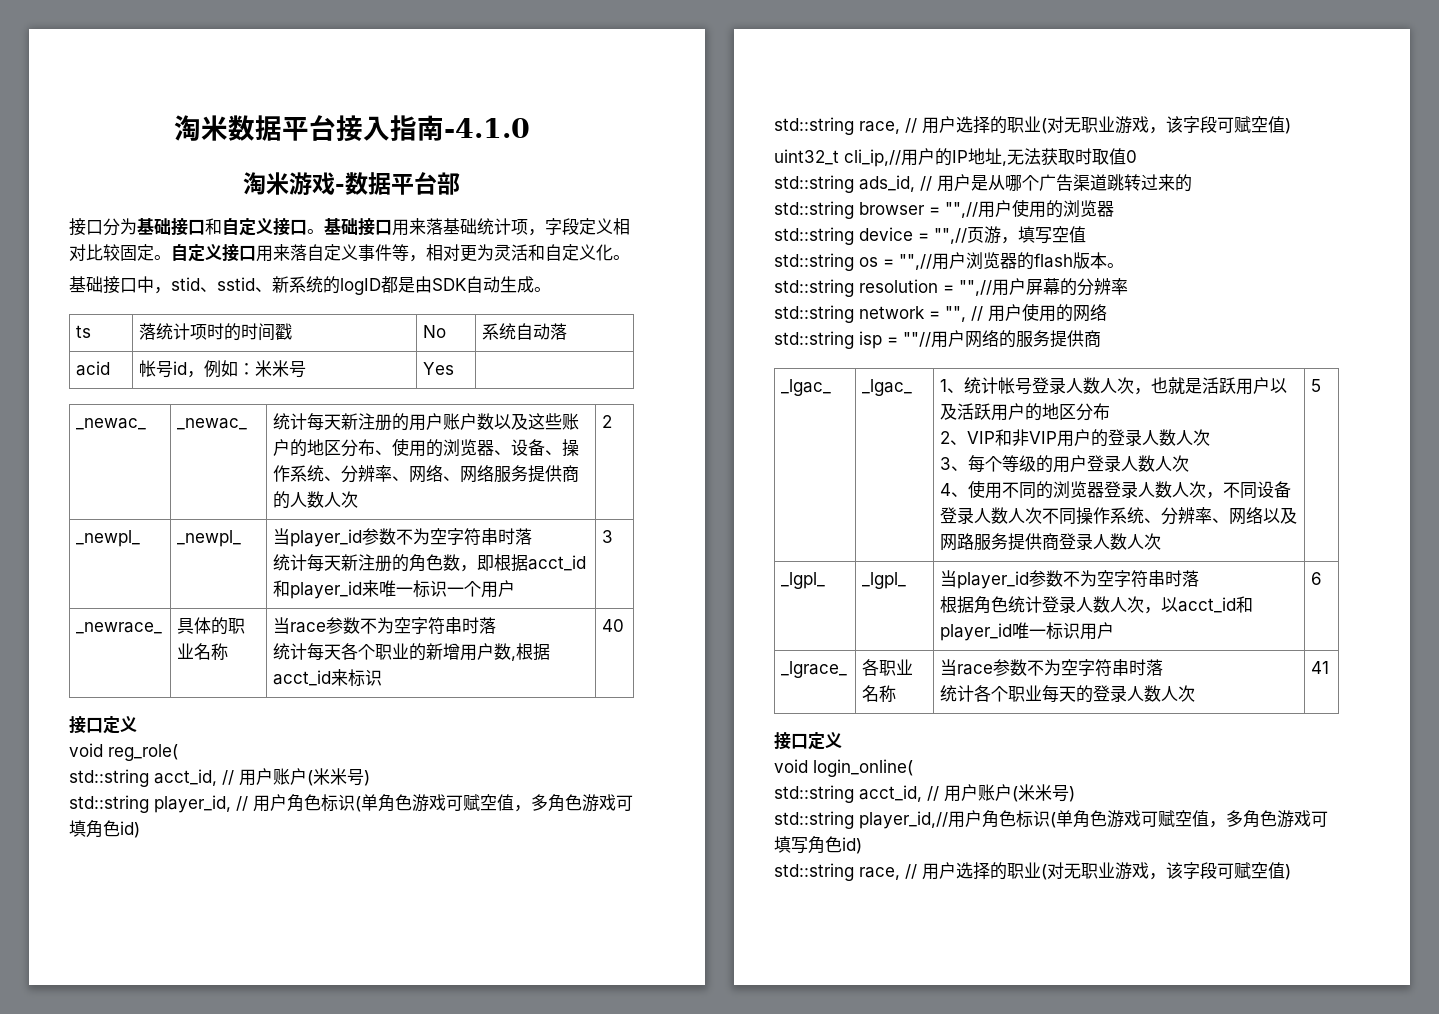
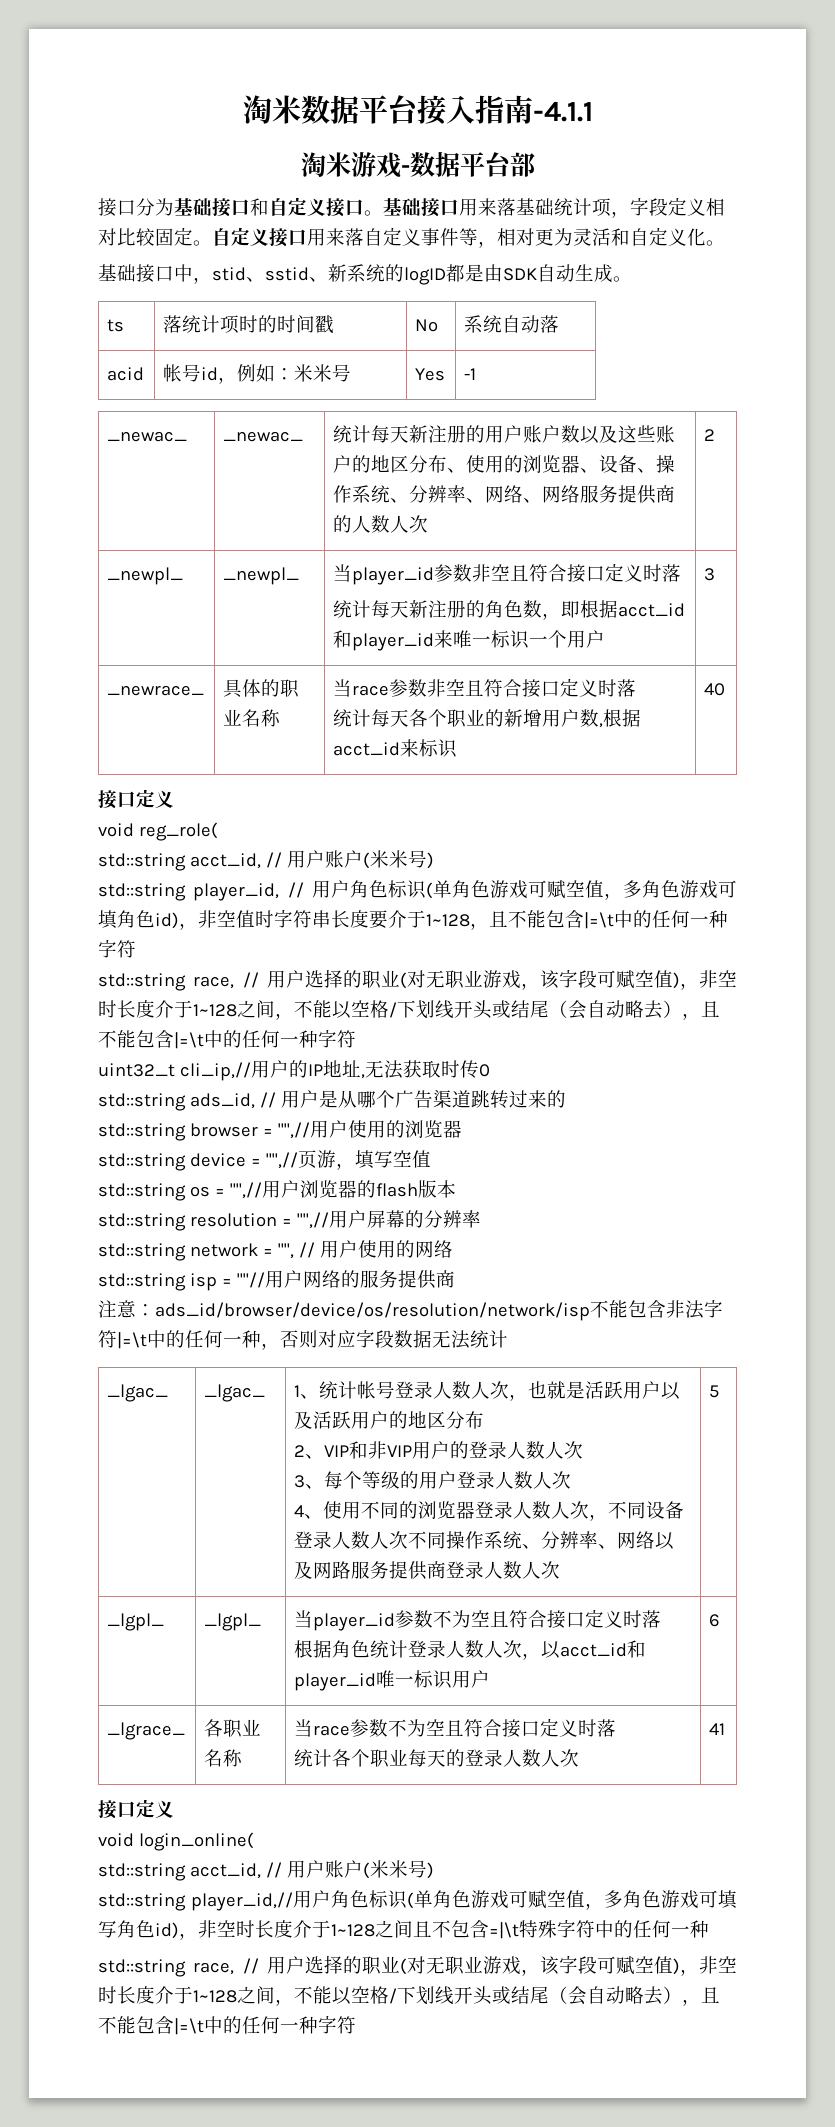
- 淘米数据平台接入指南-4.1.0
+ 淘米数据平台接入指南-4.1.1
- acid | 帐号id，例如：米米号 | Yes |
+ acid | 帐号id，例如：米米号 | Yes | -1
- _newpl_ | _newpl_ | 当player_id参数不为空字符串时落
+ _newpl_ | _newpl_ | 当player_id参数非空且符合接口定义时落
- _newrace_ | 具体的职业名称 | 当race参数不为空字符串时落
+ _newrace_ | 具体的职业名称 | 当race参数非空且符合接口定义时落
- std::string player_id, // 用户角色标识(单角色游戏可赋空值，多角色游戏可填角色id)
- std::string race, // 用户选择的职业(对无职业游戏，该字段可赋空值)
+ std::string player_id, // 用户角色标识(单角色游戏可赋空值，多角色游戏可填角色id)，非空值时字符串长度要介于1~128，且不能包含|=\t中的任何一种字符
+ std::string race, // 用户选择的职业(对无职业游戏，该字段可赋空值)，非空时长度介于1~128之间，不能以空格/下划线开头或结尾（会自动略去），且不能包含|=\t中的任何一种字符
- uint32_t cli_ip,//用户的IP地址,无法获取时取值0
+ uint32_t cli_ip,//用户的IP地址,无法获取时传0
- std::string os = "",//用户浏览器的flash版本。
+ std::string os = "",//用户浏览器的flash版本
+ 注意：ads_id/browser/device/os/resolution/network/isp不能包含非法字符|=\t中的任何一种，否则对应字段数据无法统计
- _lgpl_ | _lgpl_ | 当player_id参数不为空字符串时落
+ _lgpl_ | _lgpl_ | 当player_id参数不为空且符合接口定义时落
- _lgrace_ | 各职业名称 | 当race参数不为空字符串时落
+ _lgrace_ | 各职业名称 | 当race参数不为空且符合接口定义时落
- std::string player_id,//用户角色标识(单角色游戏可赋空值，多角色游戏可填写角色id)
- std::string race, // 用户选择的职业(对无职业游戏，该字段可赋空值)
+ std::string player_id,//用户角色标识(单角色游戏可赋空值，多角色游戏可填写角色id)，非空时长度介于1~128之间且不包含=|\t特殊字符中的任何一种
+ std::string race, // 用户选择的职业(对无职业游戏，该字段可赋空值)，非空时长度介于1~128之间，不能以空格/下划线开头或结尾（会自动略去），且不能包含|=\t中的任何一种字符

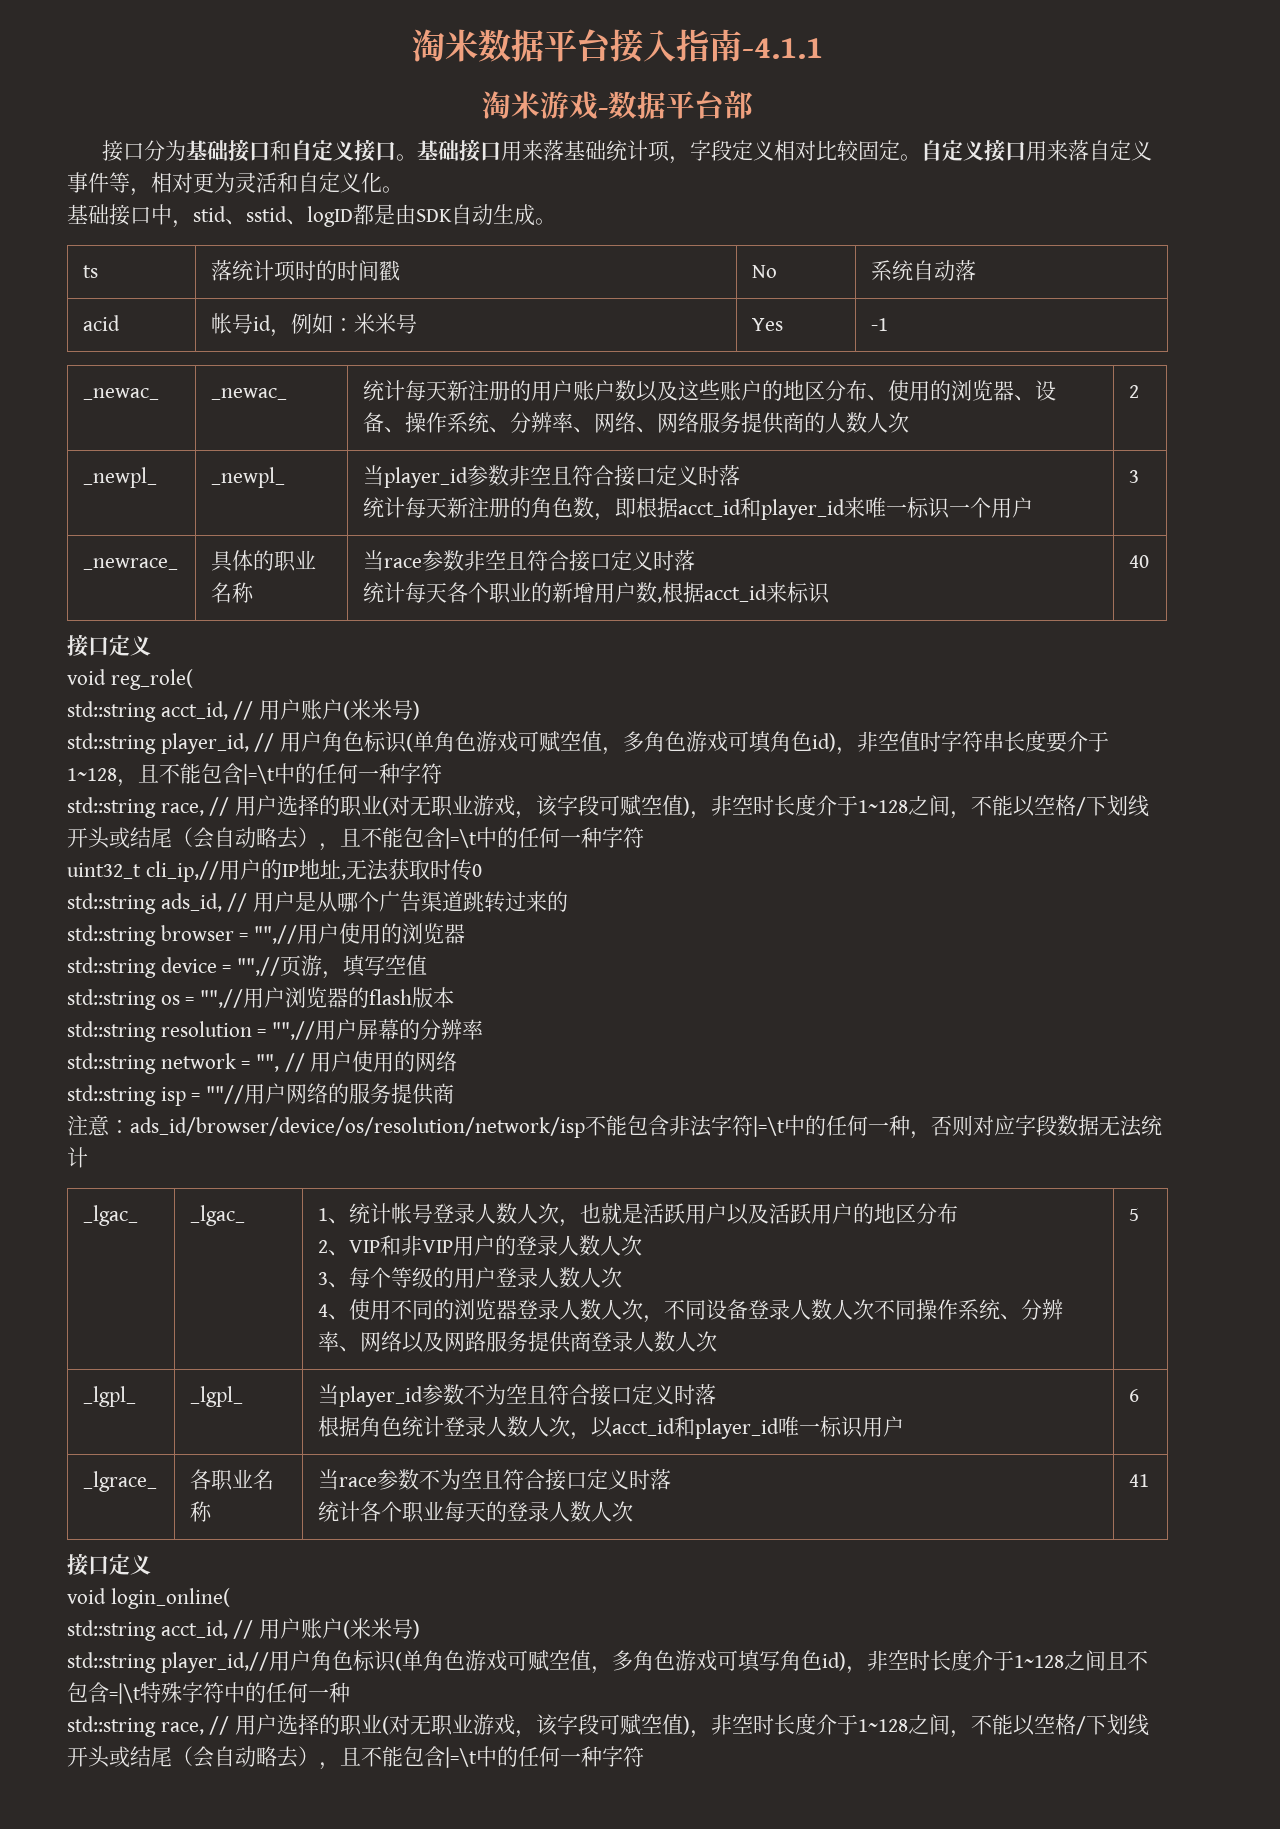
- 基础接口中，stid、sstid、新系统的logID都是由SDK自动生成。
+ 基础接口中，stid、sstid、logID都是由SDK自动生成。

